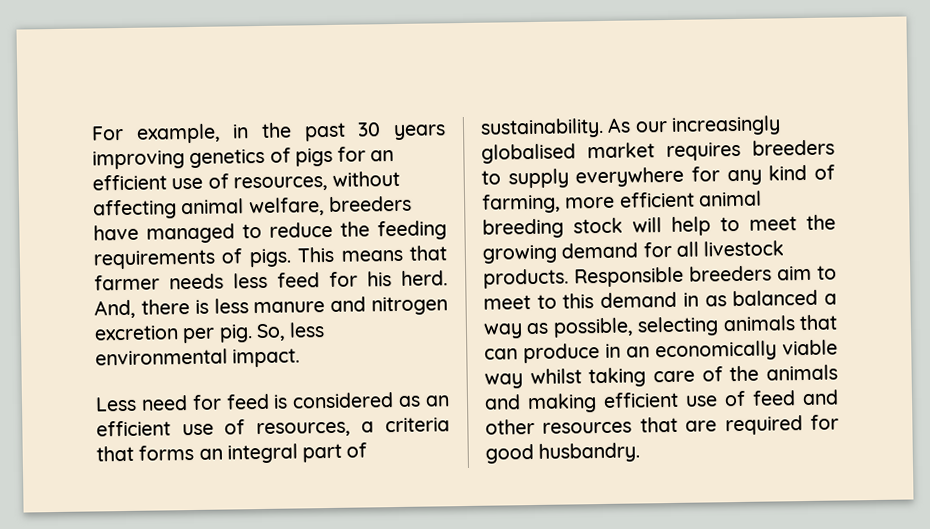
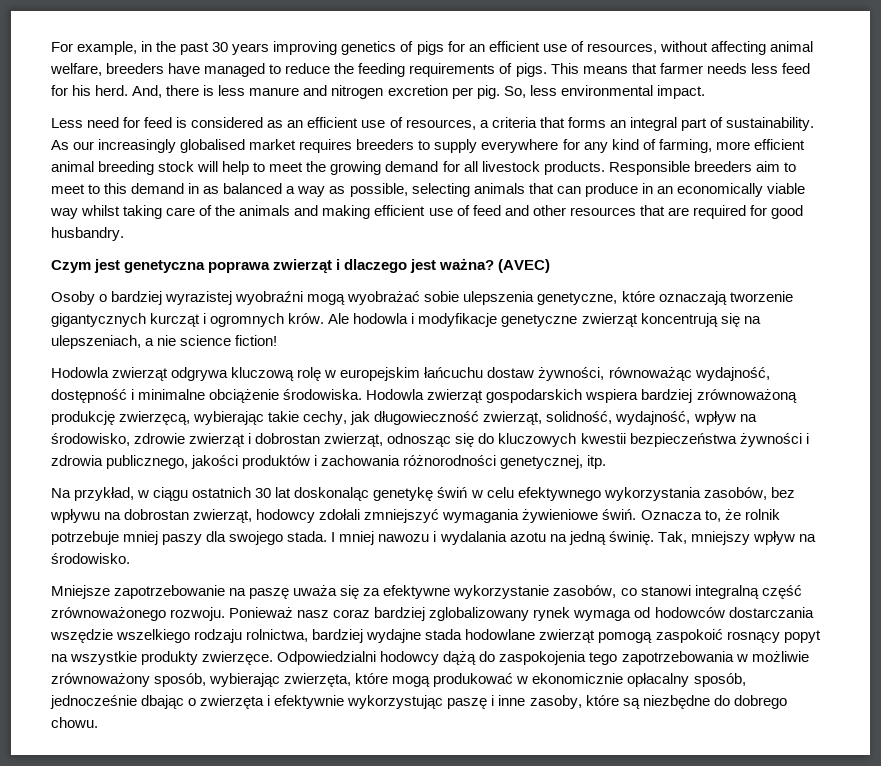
+ Czym jest genetyczna poprawa zwierząt i dlaczego jest ważna? (AVEC)
+ Osoby o bardziej wyrazistej wyobraźni mogą wyobrażać sobie ulepszenia genetyczne, które oznaczają tworzenie gigantycznych kurcząt i ogromnych krów. Ale hodowla i modyfikacje genetyczne zwierząt koncentrują się na ulepszeniach, a nie science fiction!
+ Hodowla zwierząt odgrywa kluczową rolę w europejskim łańcuchu dostaw żywności, równoważąc wydajność, dostępność i minimalne obciążenie środowiska. Hodowla zwierząt gospodarskich wspiera bardziej zrównoważoną produkcję zwierzęcą, wybierając takie cechy, jak długowieczność zwierząt, solidność, wydajność, wpływ na środowisko, zdrowie zwierząt i dobrostan zwierząt, odnosząc się do kluczowych kwestii bezpieczeństwa żywności i zdrowia publicznego, jakości produktów i zachowania różnorodności genetycznej, itp.
+ Na przykład, w ciągu ostatnich 30 lat doskonaląc genetykę świń w celu efektywnego wykorzystania zasobów, bez wpływu na dobrostan zwierząt, hodowcy zdołali zmniejszyć wymagania żywieniowe świń. Oznacza to, że rolnik potrzebuje mniej paszy dla swojego stada. I mniej nawozu i wydalania azotu na jedną świnię. Tak, mniejszy wpływ na środowisko.
+ Mniejsze zapotrzebowanie na paszę uważa się za efektywne wykorzystanie zasobów, co stanowi integralną część zrównoważonego rozwoju. Ponieważ nasz coraz bardziej zglobalizowany rynek wymaga od hodowców dostarczania wszędzie wszelkiego rodzaju rolnictwa, bardziej wydajne stada hodowlane zwierząt pomogą zaspokoić rosnący popyt na wszystkie produkty zwierzęce. Odpowiedzialni hodowcy dążą do zaspokojenia tego zapotrzebowania w możliwie zrównoważony sposób, wybierając zwierzęta, które mogą produkować w ekonomicznie opłacalny sposób, jednocześnie dbając o zwierzęta i efektywnie wykorzystując paszę i inne zasoby, które są niezbędne do dobrego chowu.

